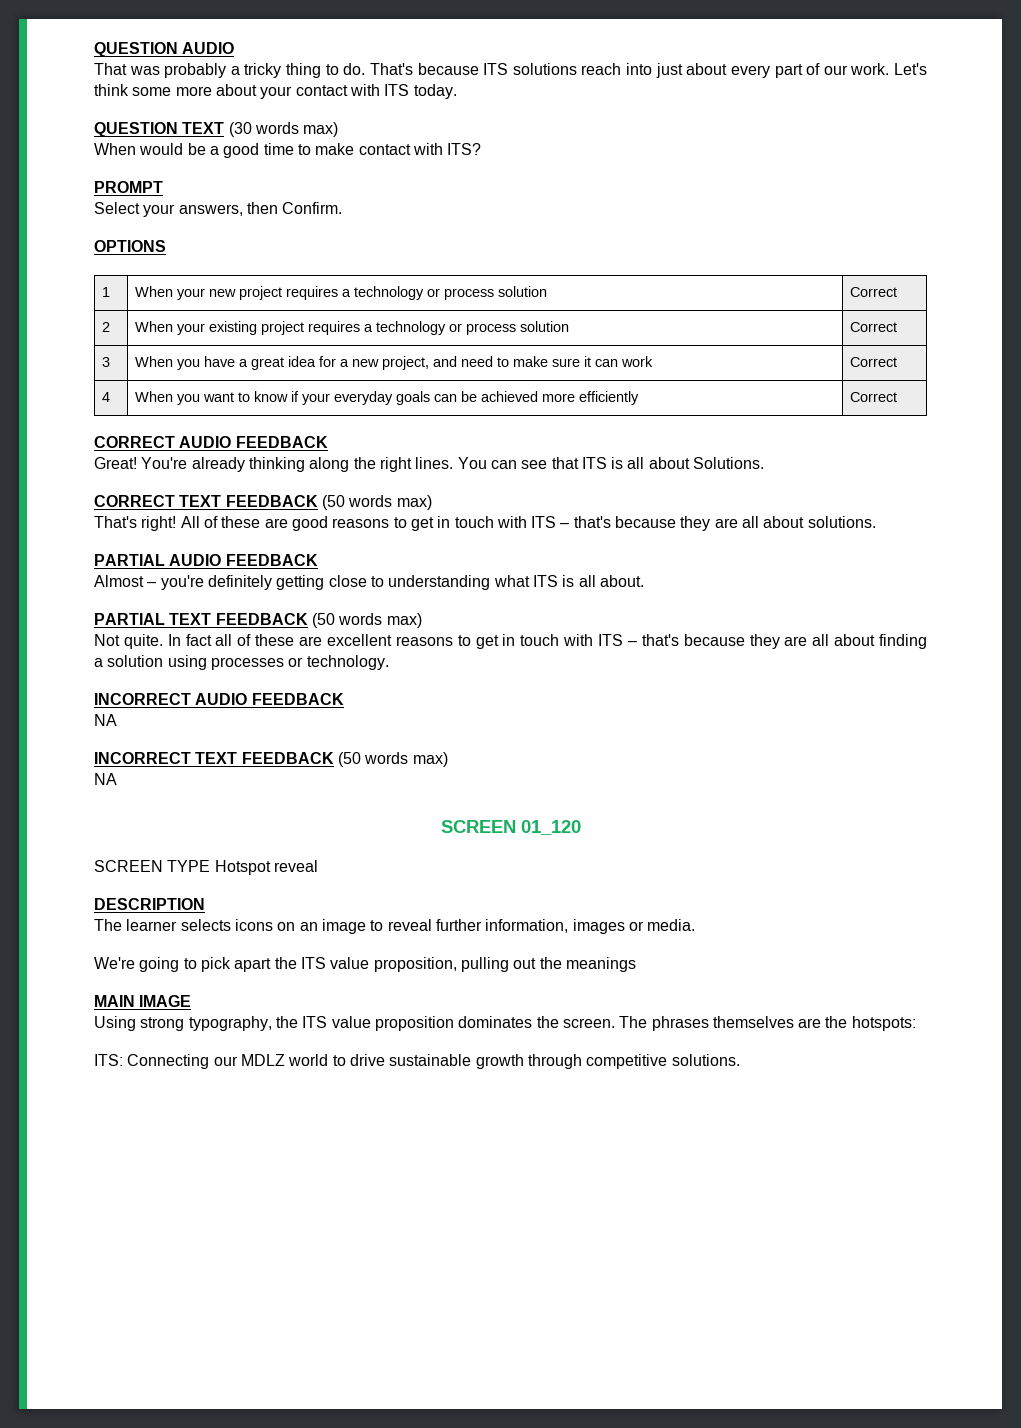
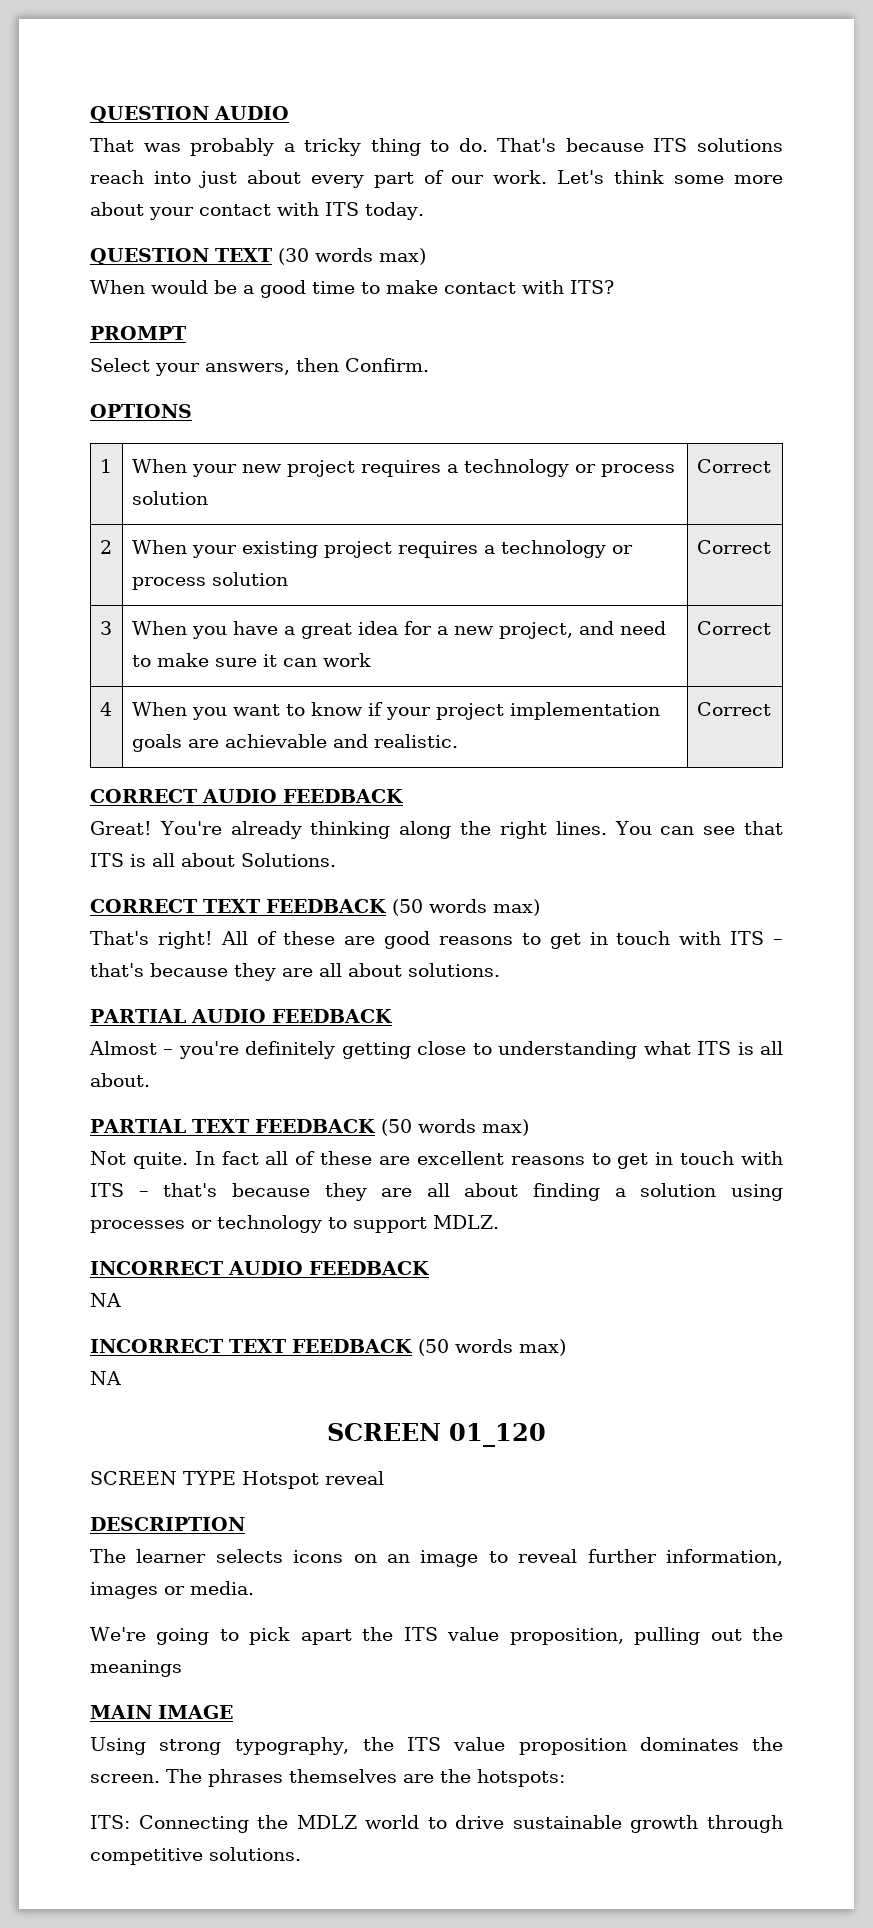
- 4 | When you want to know if your everyday goals can be achieved more efficiently | Correct
+ 4 | When you want to know if your project implementation goals are achievable and realistic. | Correct
- In fact all of these are excellent reasons to get in touch with ITS – that's because they are all about finding a solution using processes or technology.
+ In fact all of these are excellent reasons to get in touch with ITS – that's because they are all about finding a solution using processes or technology to support MDLZ.
- ITS: Connecting our MDLZ world to drive sustainable growth through competitive solutions.
+ ITS: Connecting the MDLZ world to drive sustainable growth through competitive solutions.

